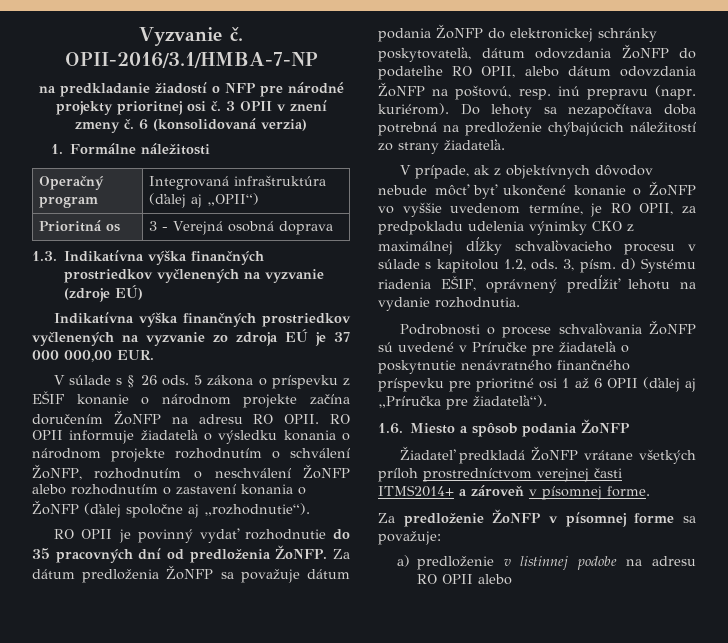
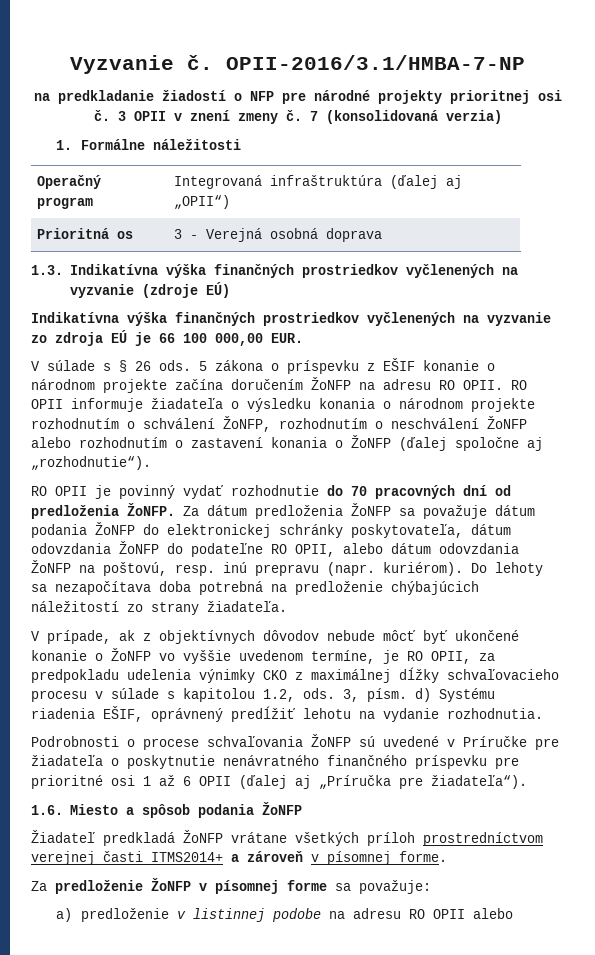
- 6 (konsolidovaná verzia)
+ 7 (konsolidovaná verzia)
- Indikatívna výška finančných prostriedkov vyčlenených na vyzvanie zo zdroja EÚ je 37 000 000,00 EUR.
+ Indikatívna výška finančných prostriedkov vyčlenených na vyzvanie zo zdroja EÚ je 66 100 000,00 EUR.
- RO OPII je povinný vydať rozhodnutie do 35 pracovných dní od predloženia ŽoNFP.
+ RO OPII je povinný vydať rozhodnutie do 70 pracovných dní od predloženia ŽoNFP.

